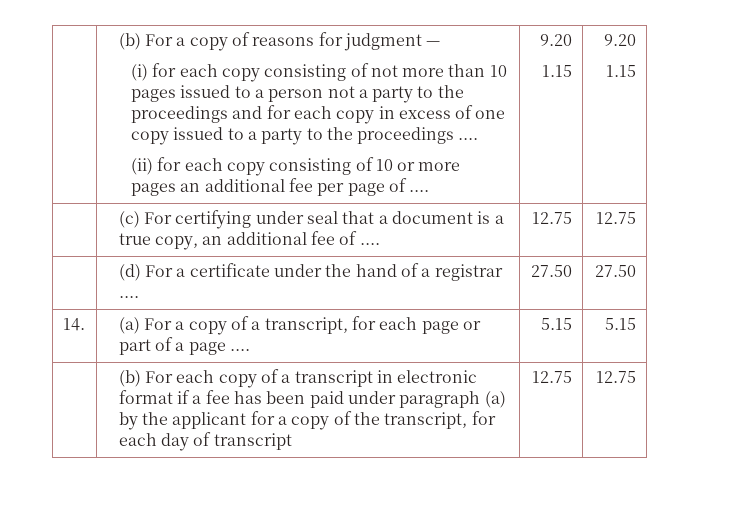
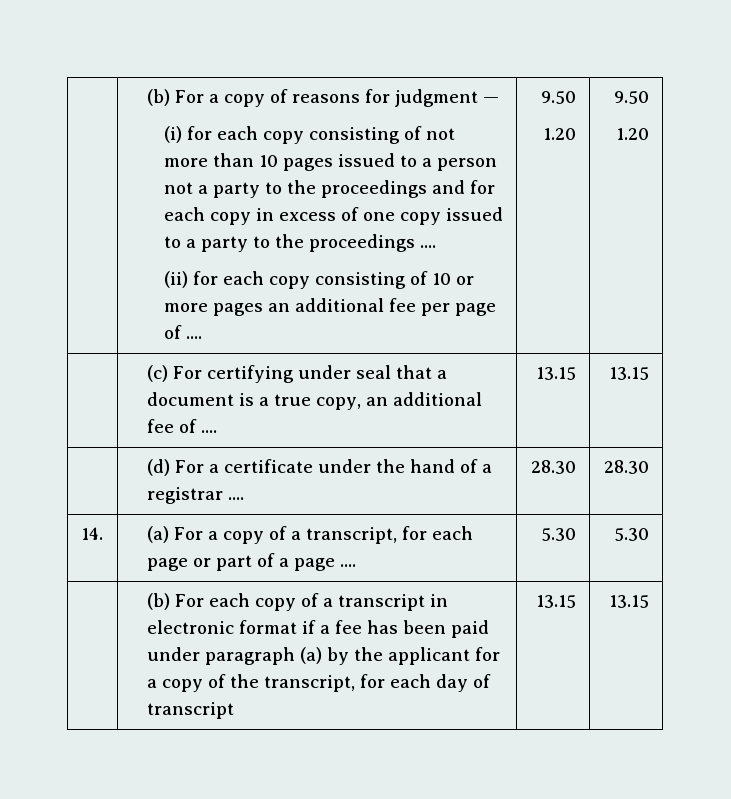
- (ii) for each copy consisting of 10 or more pages an additional fee per page of .... | 9.20
- 1.15 | 9.20
- 1.15
+ (ii) for each copy consisting of 10 or more pages an additional fee per page of .... | 9.50
+ 1.20 | 9.50
+ 1.20
- | (c) For certifying under seal that a document is a true copy, an additional fee of .... | 12.75 | 12.75
+ | (c) For certifying under seal that a document is a true copy, an additional fee of .... | 13.15 | 13.15
- | (d) For a certificate under the hand of a registrar .... | 27.50 | 27.50
+ | (d) For a certificate under the hand of a registrar .... | 28.30 | 28.30
- 14. | (a) For a copy of a transcript, for each page or part of a page .... | 5.15 | 5.15
+ 14. | (a) For a copy of a transcript, for each page or part of a page .... | 5.30 | 5.30
- | (b) For each copy of a transcript in electronic format if a fee has been paid under paragraph (a) by the applicant for a copy of the transcript, for each day of transcript | 12.75 | 12.75
+ | (b) For each copy of a transcript in electronic format if a fee has been paid under paragraph (a) by the applicant for a copy of the transcript, for each day of transcript | 13.15 | 13.15

